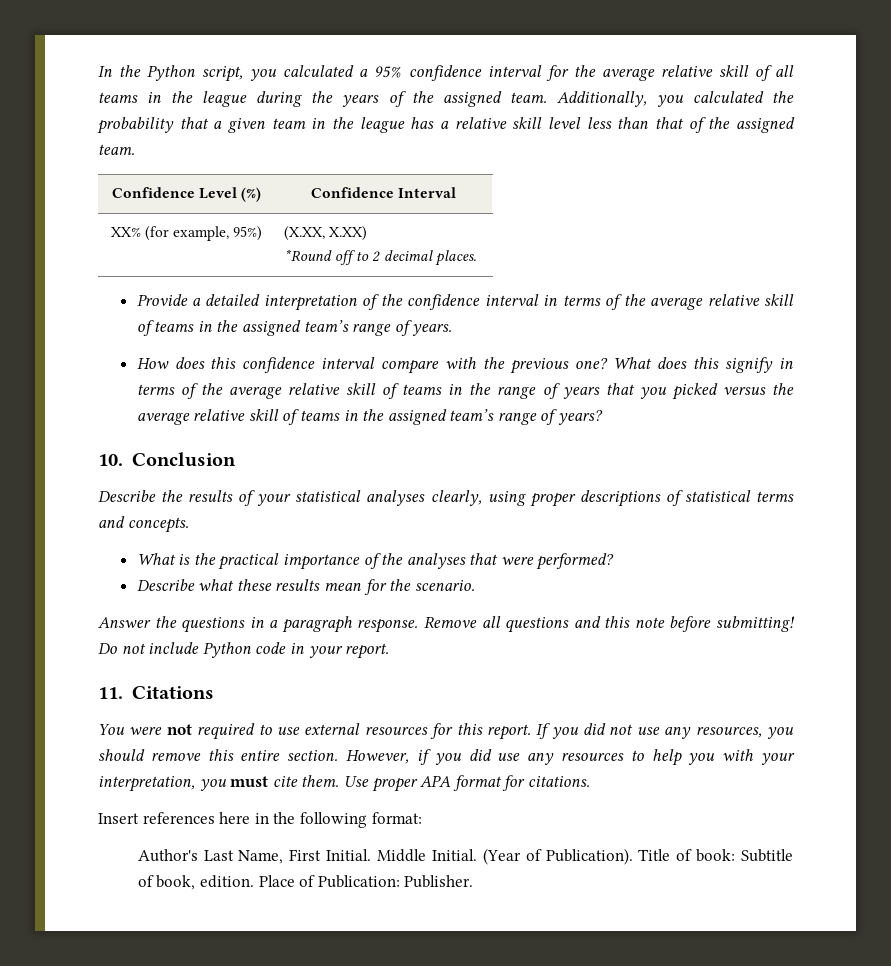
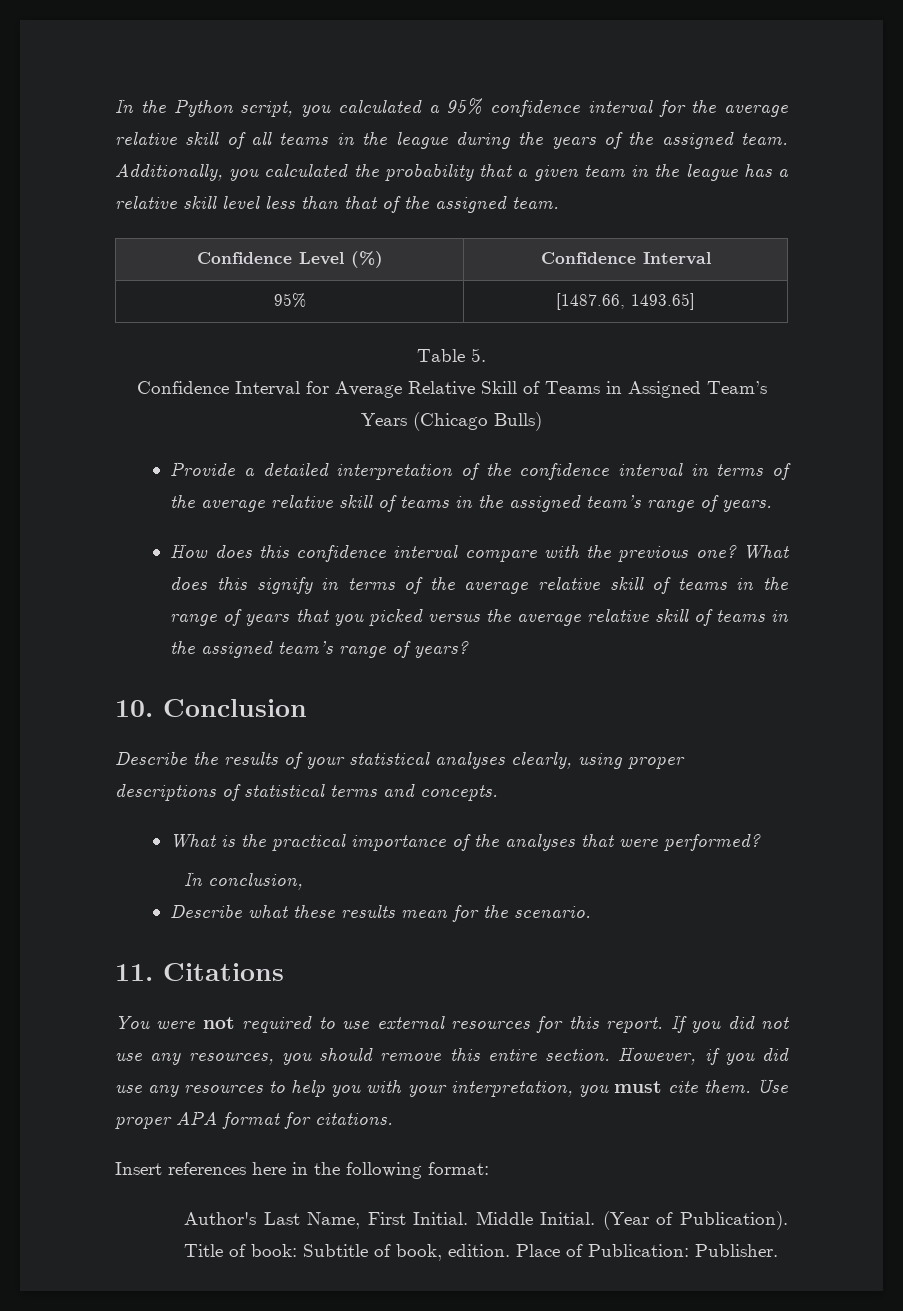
- XX% (for example, 95%) | (X.XX, X.XX)
- *Round off to 2 decimal places.
+ 95% | [1487.66, 1493.65]
+ Table 5.
+ Confidence Interval for Average Relative Skill of Teams in Assigned Team’s Years (Chicago Bulls)
+ In conclusion,
- Answer the questions in a paragraph response. Remove all questions and this note before submitting! Do not include Python code in your report.

